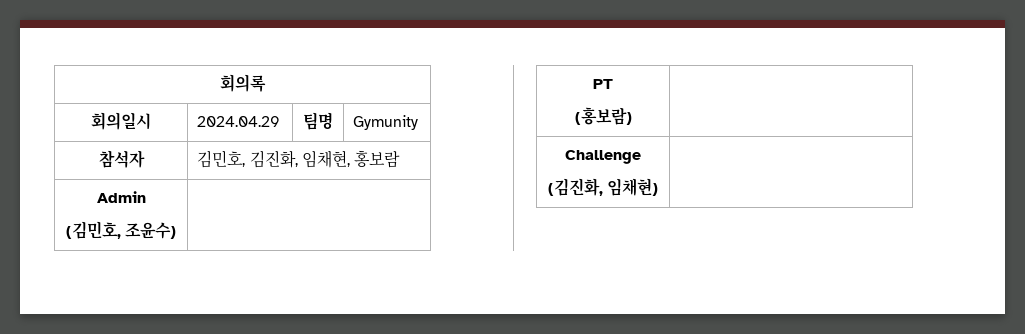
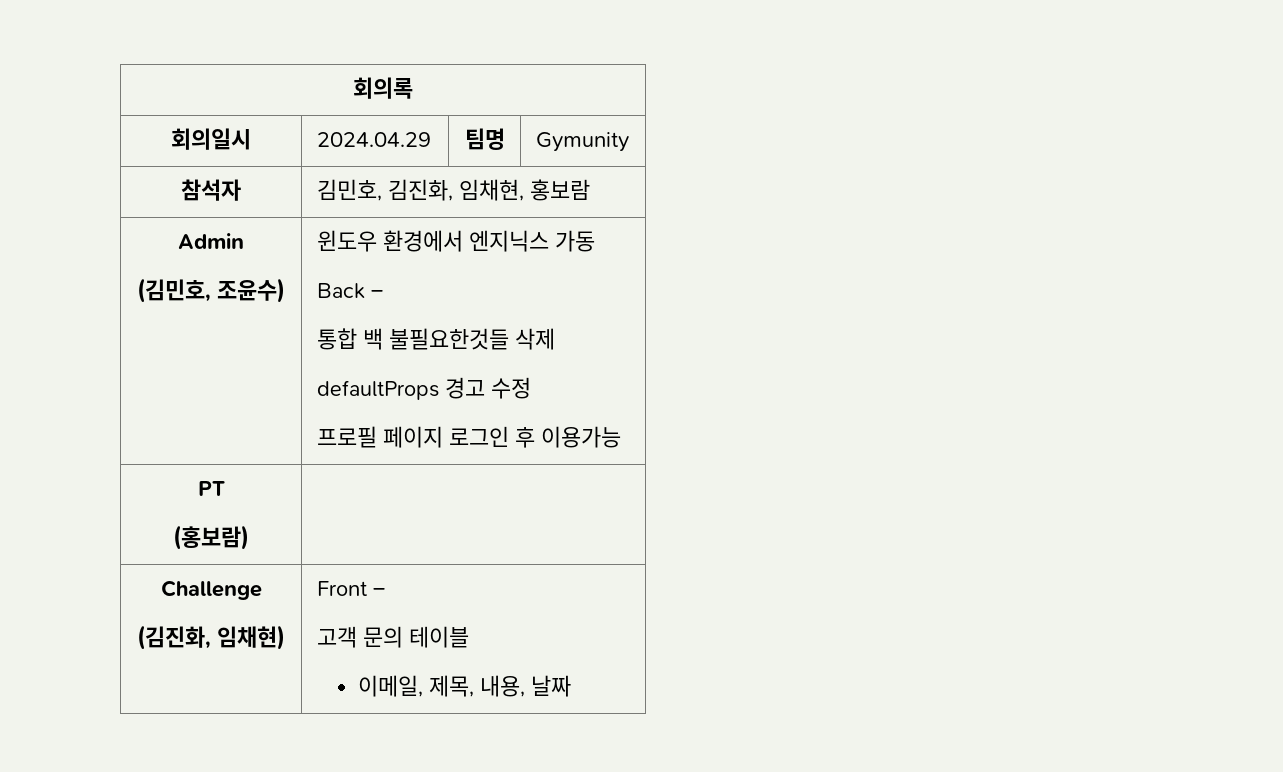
  Admin
- (김민호, 조윤수) |
+ (김민호, 조윤수) | 윈도우 환경에서 엔지닉스 가동
+ Back –
+ 통합 백 불필요한것들 삭제
+ defaultProps 경고 수정
+ 프로필 페이지 로그인 후 이용가능
  Challenge
- (김진화, 임채현) |
+ (김진화, 임채현) | Front –
+ 고객 문의 테이블
+ 이메일, 제목, 내용, 날짜

